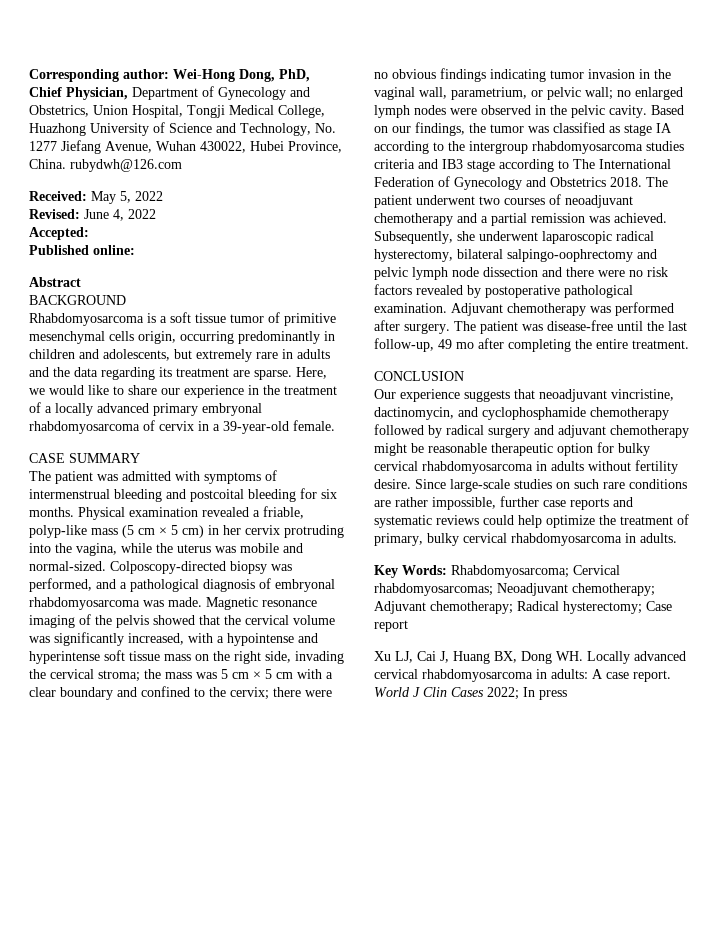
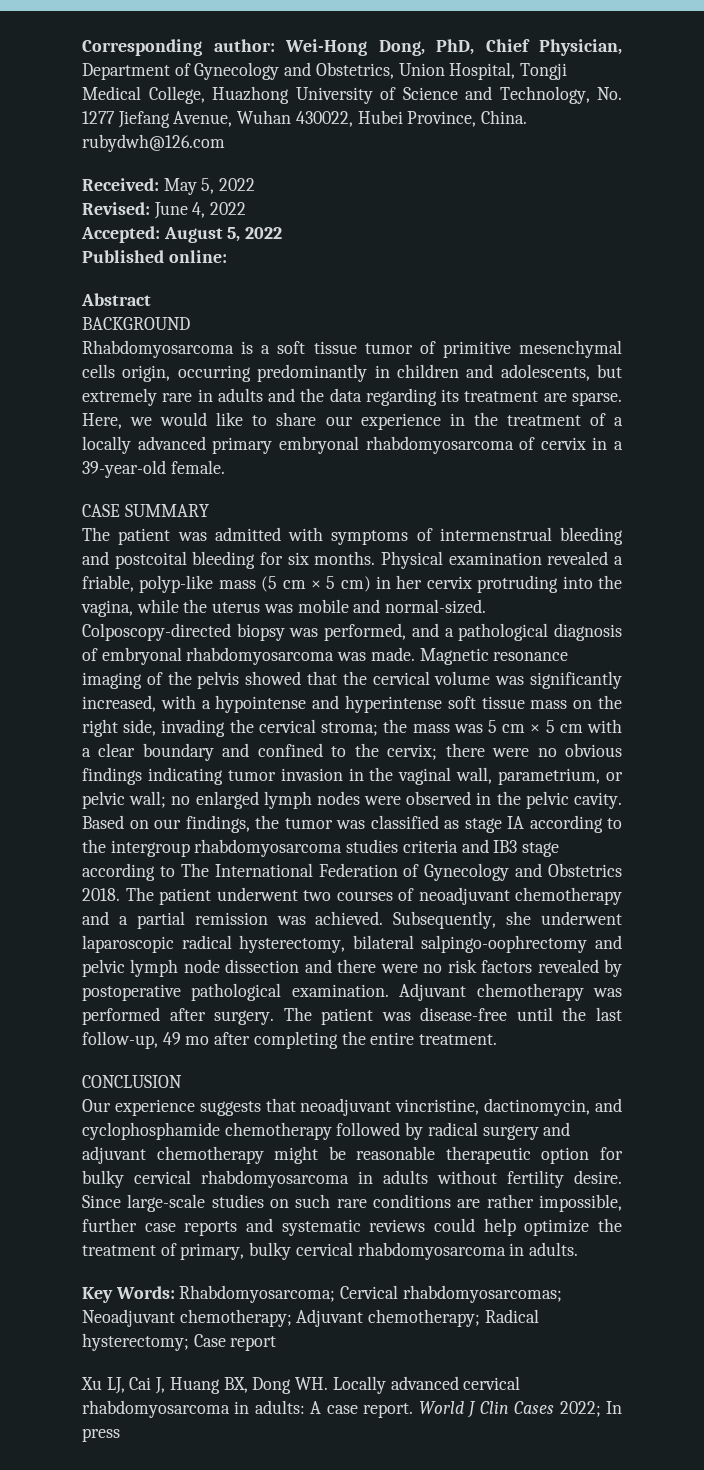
- Accepted:
+ Accepted: August 5, 2022

